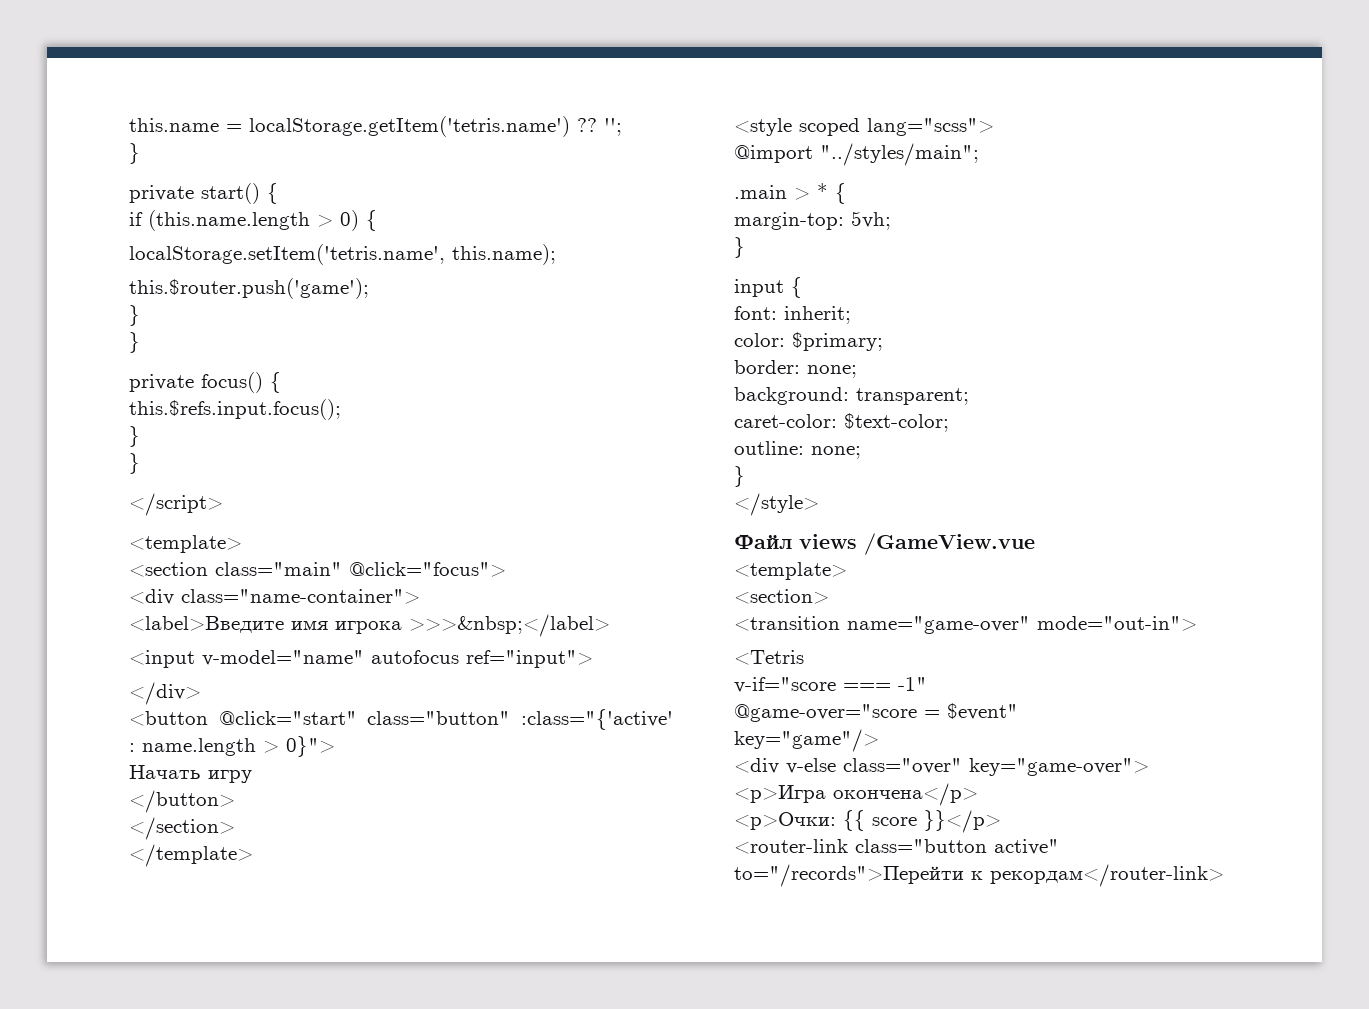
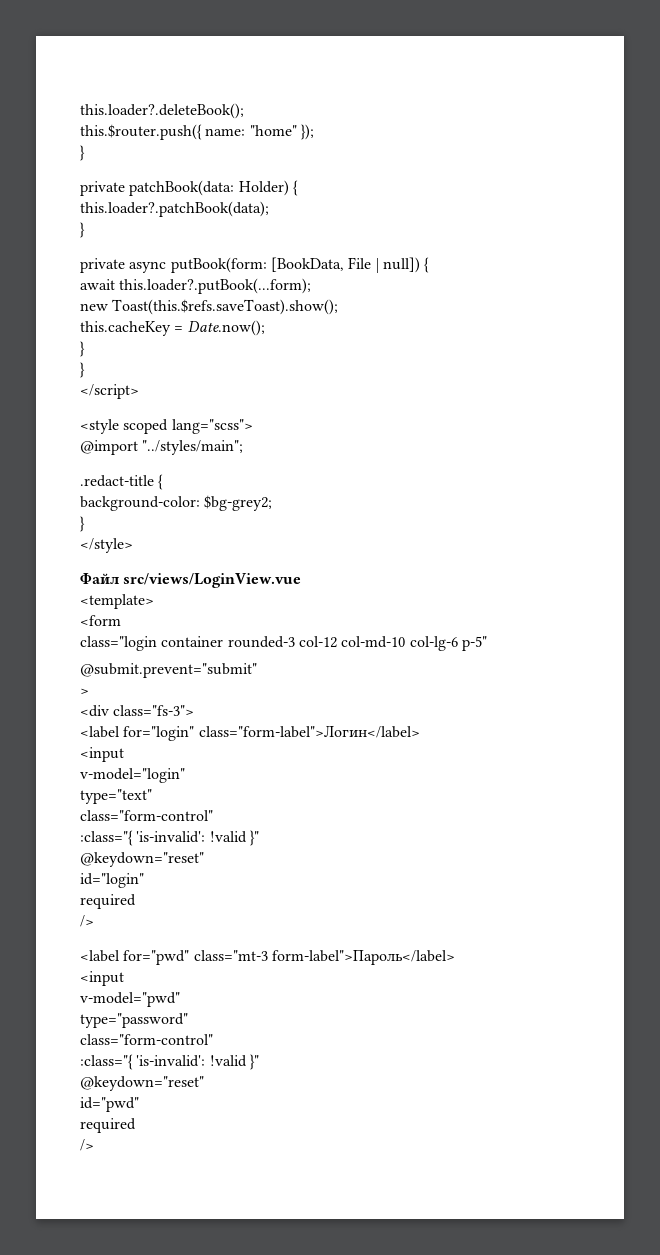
- this.name = localStorage.getItem('tetris.name') ?? '';
+ this.loader?.deleteBook();
+ this.$router.push({ name: "home" });
  }
- private start() {
- if (this.name.length > 0) {
- localStorage.setItem('tetris.name', this.name);
- this.$router.push('game');
+ private patchBook(data: Holder) {
+ this.loader?.patchBook(data);
  }
- }
- private focus() {
- this.$refs.input.focus();
+ private async putBook(form: [BookData, File | null]) {
+ await this.loader?.putBook(...form);
+ new Toast(this.$refs.saveToast).show();
+ this.cacheKey = Date.now();
  }
  }
  </script>
- <template>
- <section class="main" @click="focus">
- <div class="name-container">
- <label>Введите имя игрока >>>&nbsp;</label>
- <input v-model="name" autofocus ref="input">
- </div>
- <button @click="start" class="button" :class="{'active' : name.length > 0}">
- Начать игру
- </button>
- </section>
- </template>
- .main > * {
- margin-top: 5vh;
- }
- input {
- font: inherit;
- color: $primary;
- border: none;
- background: transparent;
- caret-color: $text-color;
- outline: none;
+ .redact-title {
+ background-color: $bg-grey2;
- Файл views /GameView.vue
+ Файл src/views/LoginView.vue
  <template>
- <section>
- <transition name="game-over" mode="out-in">
- <Tetris
- v-if="score === -1"
- @game-over="score = $event"
- key="game"/>
- <div v-else class="over" key="game-over">
- <p>Игра окончена</p>
- <p>Очки: {{ score }}</p>
- <router-link class="button active" to="/records">Перейти к рекордам</router-link>
+ <form
+ class="login container rounded-3 col-12 col-md-10 col-lg-6 p-5"
+ @submit.prevent="submit"
+ >
+ <div class="fs-3">
+ <label for="login" class="form-label">Логин</label>
+ <input
+ v-model="login"
+ type="text"
+ class="form-control"
+ :class="{ 'is-invalid': !valid }"
+ @keydown="reset"
+ id="login"
+ required
+ />
+ <label for="pwd" class="mt-3 form-label">Пароль</label>
+ <input
+ v-model="pwd"
+ type="password"
+ class="form-control"
+ :class="{ 'is-invalid': !valid }"
+ @keydown="reset"
+ id="pwd"
+ required
+ />

